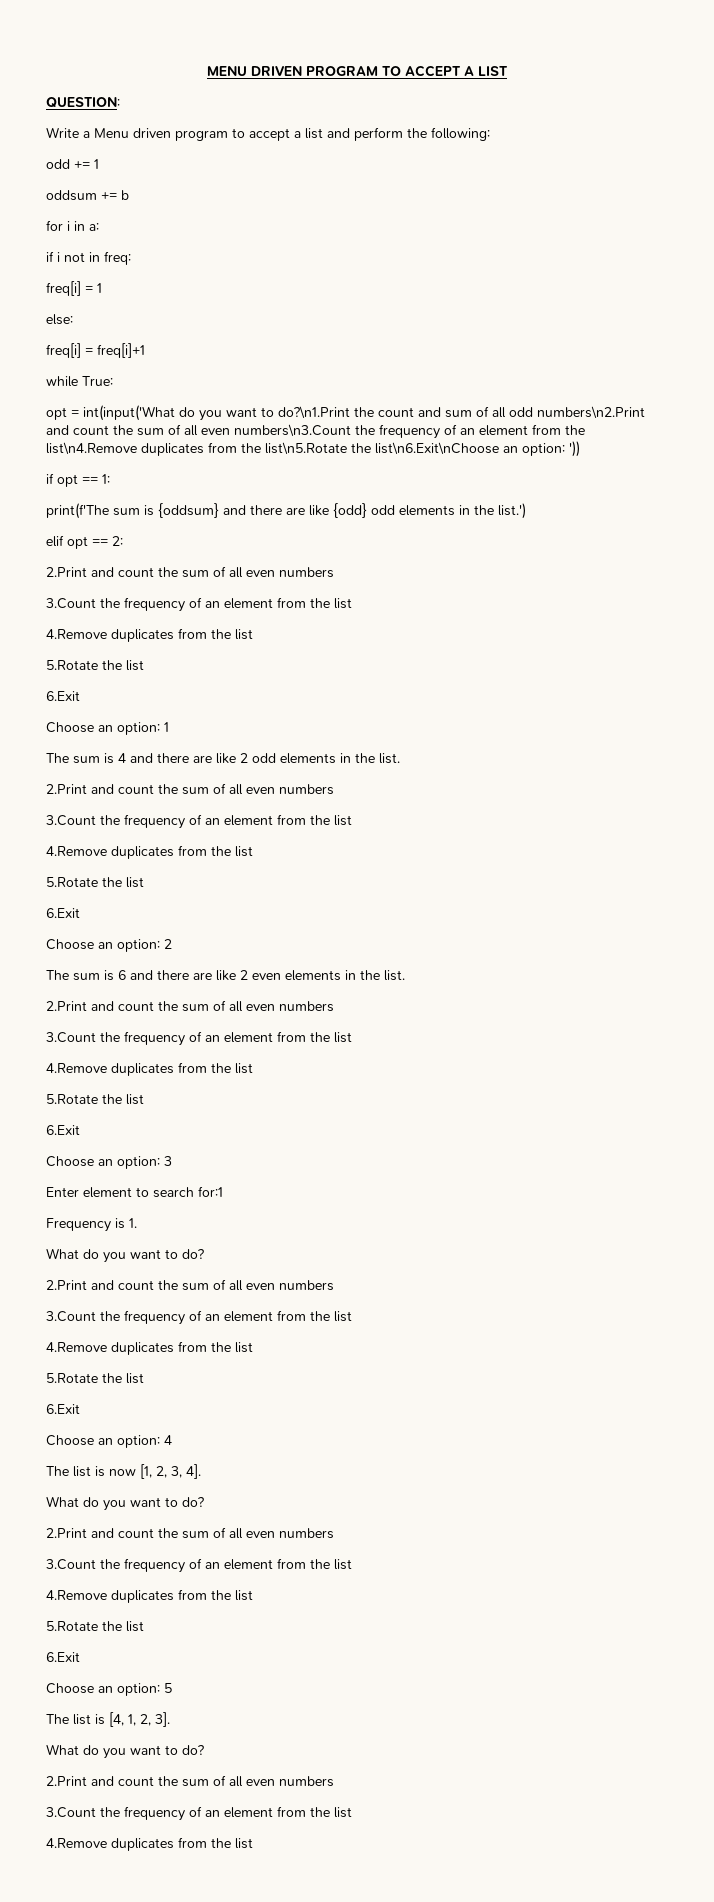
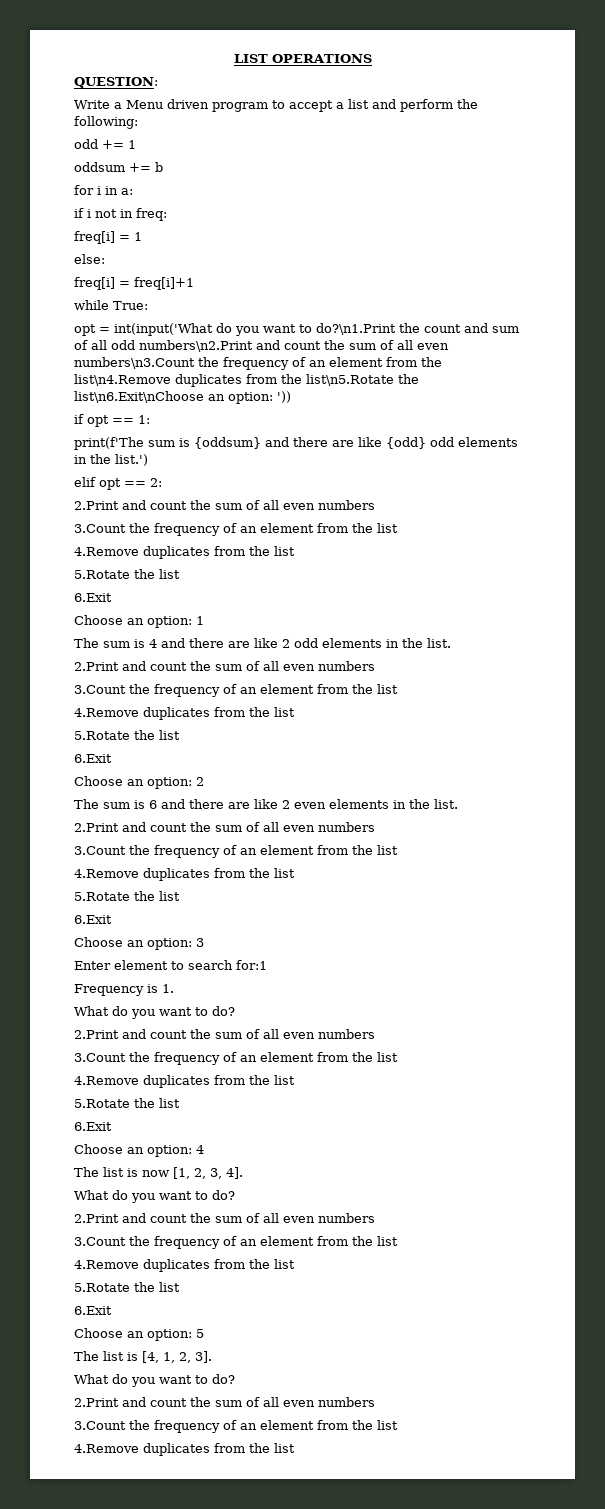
- MENU DRIVEN PROGRAM TO ACCEPT A LIST
+ LIST OPERATIONS

